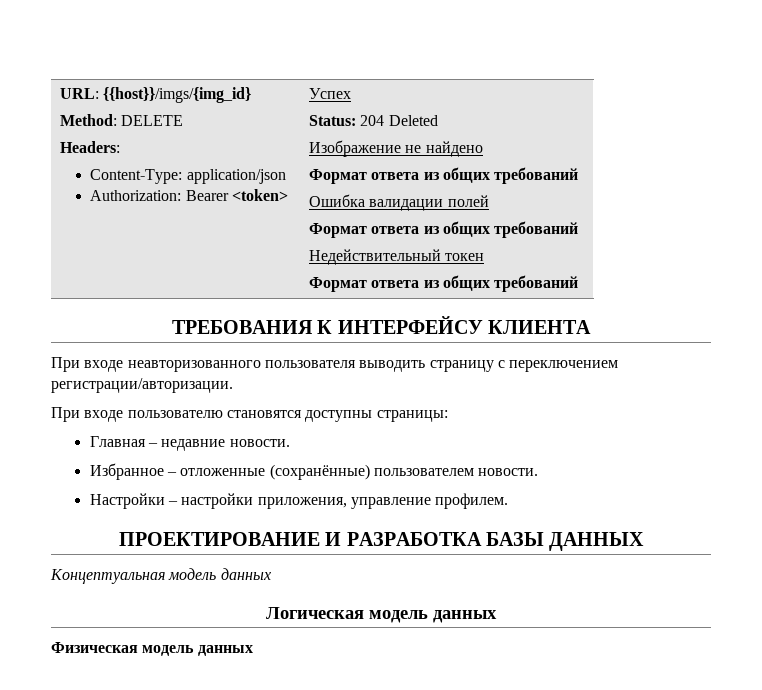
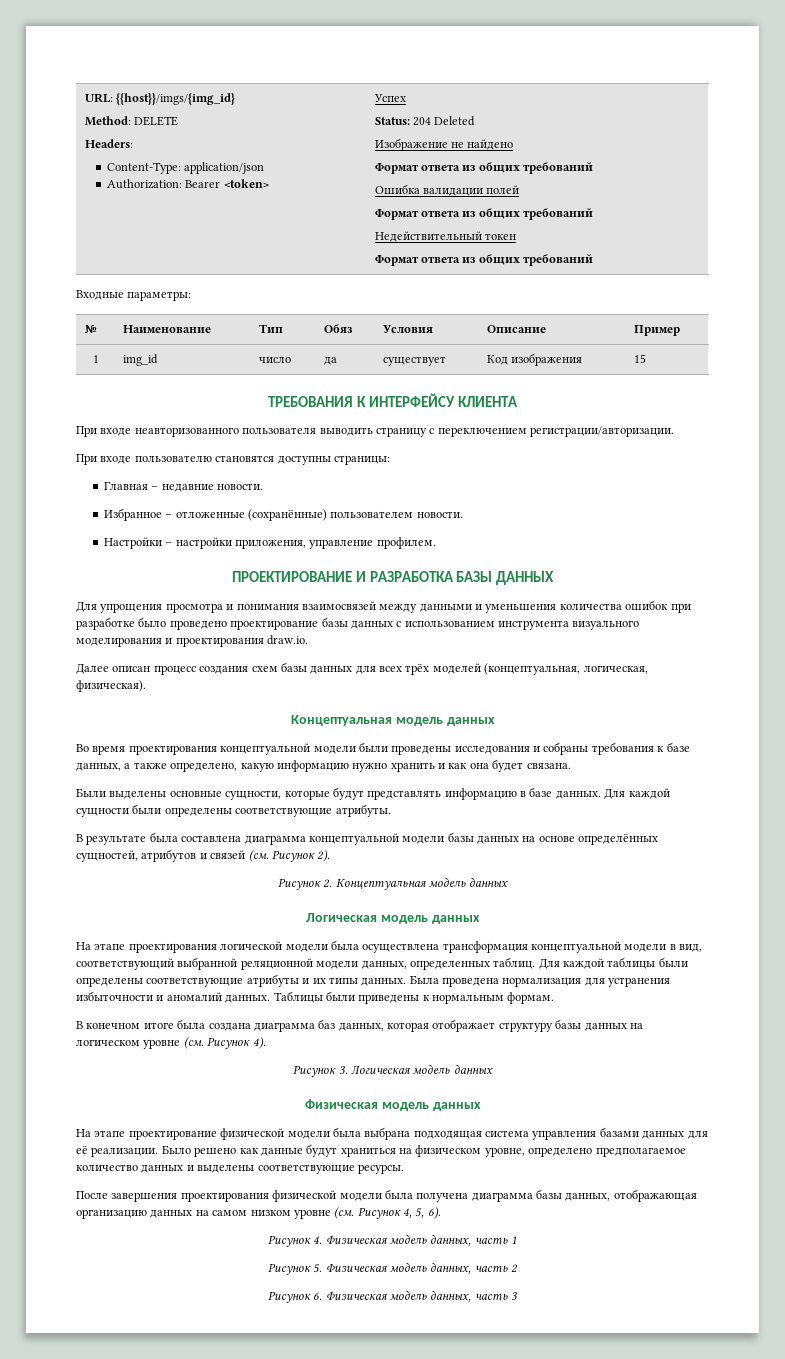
+ Входные параметры:
+ № | Наименование | Тип | Обяз | Условия | Описание | Пример
+ 1 | img_id | число | да | существует | Код изображения | 15
+ Для упрощения просмотра и понимания взаимосвязей между данными и уменьшения количества ошибок при разработке было проведено проектирование базы данных с использованием инструмента визуального моделирования и проектирования draw.io.
+ Далее описан процесс создания схем базы данных для всех трёх моделей (концептуальная, логическая, физическая).
  Концептуальная модель данных
+ Во время проектирования концептуальной модели были проведены исследования и собраны требования к базе данных, а также определено, какую информацию нужно хранить и как она будет связана.
+ Были выделены основные сущности, которые будут представлять информацию в базе данных. Для каждой сущности были определены соответствующие атрибуты.
+ В результате была составлена диаграмма концептуальной модели базы данных на основе определённых сущностей, атрибутов и связей (см. Рисунок 2).
+ Рисунок 2. Концептуальная модель данных
+ На этапе проектирования логической модели была осуществлена трансформация концептуальной модели в вид, соответствующий выбранной реляционной модели данных, определенных таблиц. Для каждой таблицы были определены соответствующие атрибуты и их типы данных. Была проведена нормализация для устранения избыточности и аномалий данных. Таблицы были приведены к нормальным формам.
+ В конечном итоге была создана диаграмма баз данных, которая отображает структуру базы данных на логическом уровне (см. Рисунок 4).
+ Рисунок 3. Логическая модель данных
  Физическая модель данных
+ На этапе проектирование физической модели была выбрана подходящая система управления базами данных для её реализации. Было решено как данные будут храниться на физическом уровне, определено предполагаемое количество данных и выделены соответствующие ресурсы.
+ После завершения проектирования физической модели была получена диаграмма базы данных, отображающая организацию данных на самом низком уровне (см. Рисунок 4, 5, 6).
+ Рисунок 4. Физическая модель данных, часть 1
+ Рисунок 5. Физическая модель данных, часть 2
+ Рисунок 6. Физическая модель данных, часть 3

